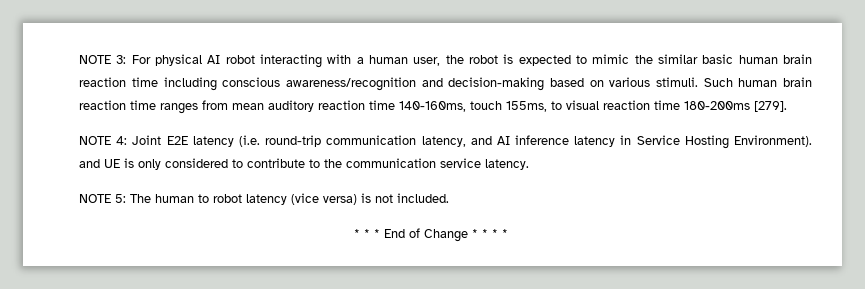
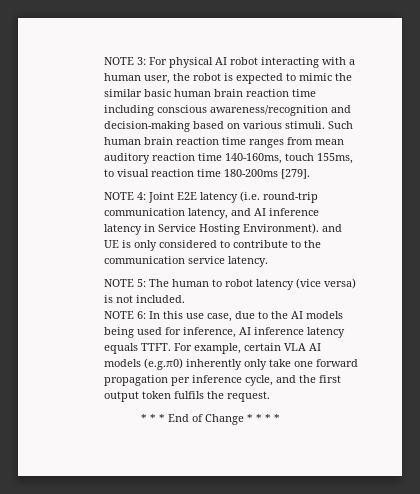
+ NOTE 6: In this use case, due to the AI models being used for inference, AI inference latency equals TTFT. For example, certain VLA AI models (e.g.π0) inherently only take one forward propagation per inference cycle, and the first output token fulfils the request.

